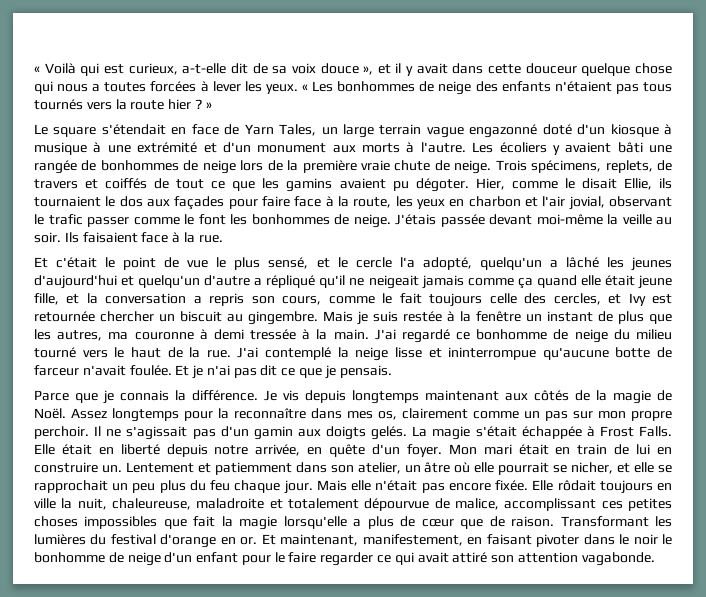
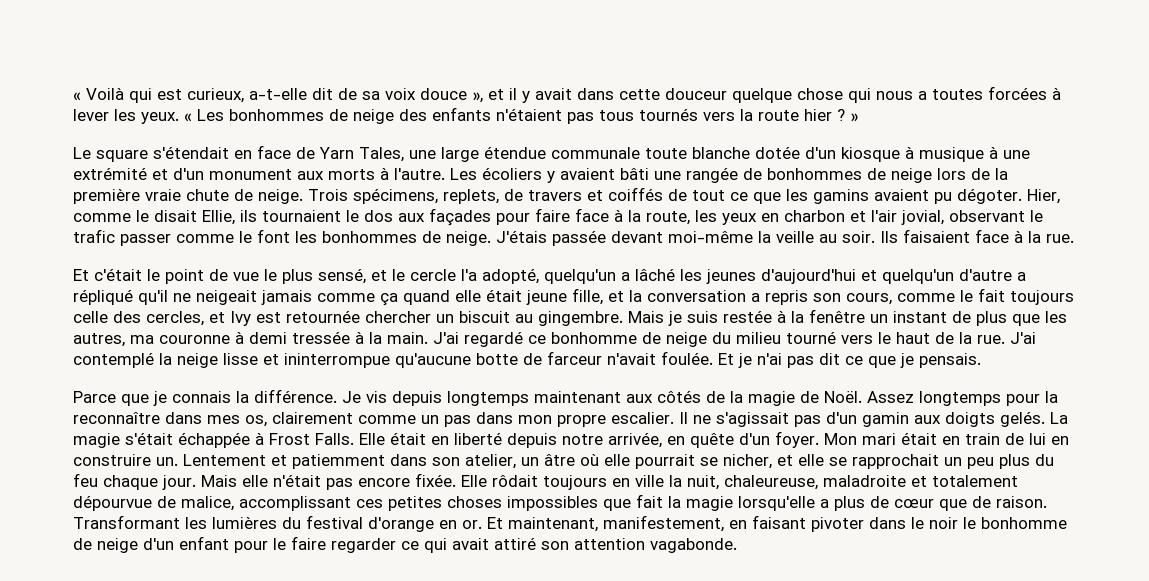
- Le square s'étendait en face de Yarn Tales, un large terrain vague engazonné doté d'un kiosque à musique à une extrémité et d'un monument aux morts à l'autre.
+ Le square s'étendait en face de Yarn Tales, une large étendue communale toute blanche dotée d'un kiosque à musique à une extrémité et d'un monument aux morts à l'autre.
- Assez longtemps pour la reconnaître dans mes os, clairement comme un pas sur mon propre perchoir.
+ Assez longtemps pour la reconnaître dans mes os, clairement comme un pas dans mon propre escalier.

